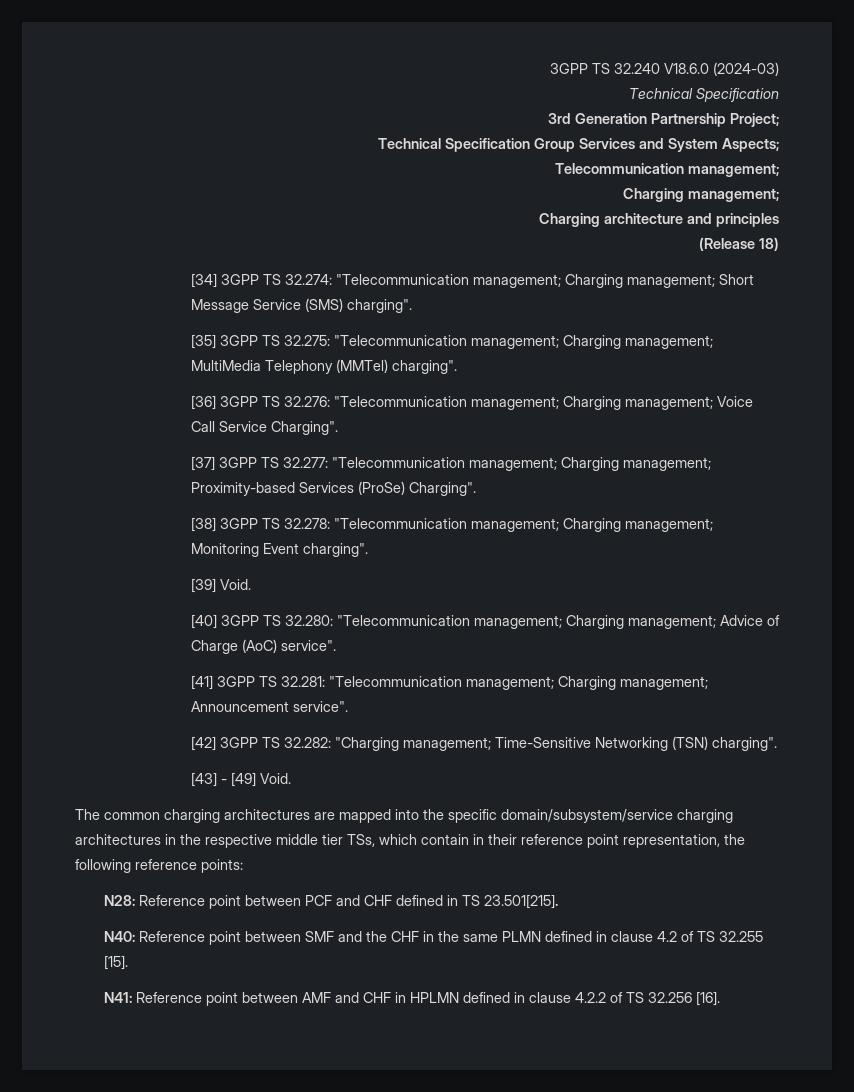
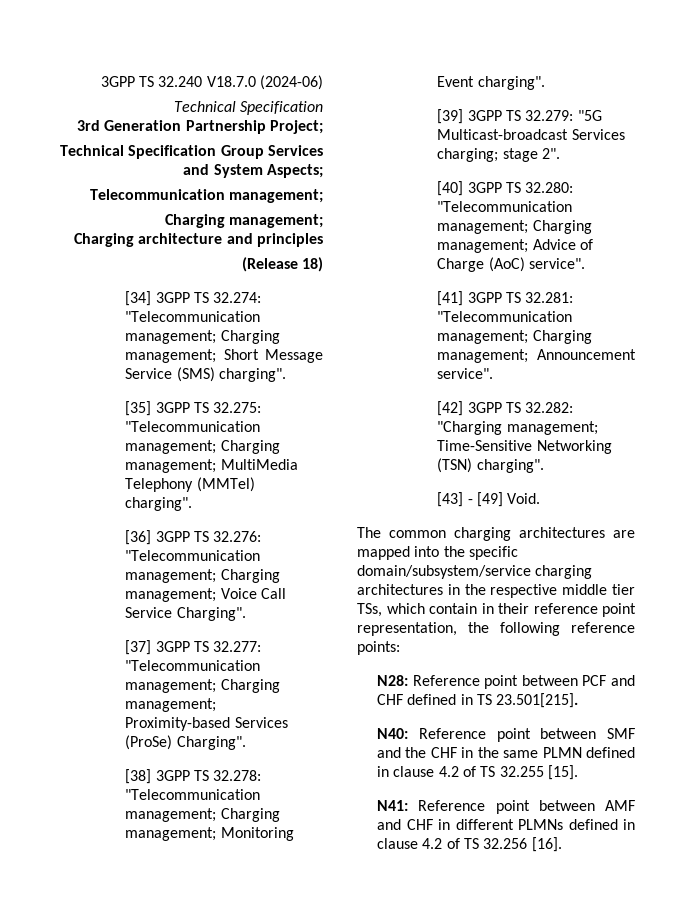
- 3GPP TS 32.240 V18.6.0 (2024-03)
+ 3GPP TS 32.240 V18.7.0 (2024-06)
- [39] Void.
+ [39] 3GPP TS 32.279: "5G Multicast-broadcast Services charging; stage 2".
- N41: Reference point between AMF and CHF in HPLMN defined in clause 4.2.2 of TS 32.256 [16].
+ N41: Reference point between AMF and CHF in different PLMNs defined in clause 4.2 of TS 32.256 [16].

